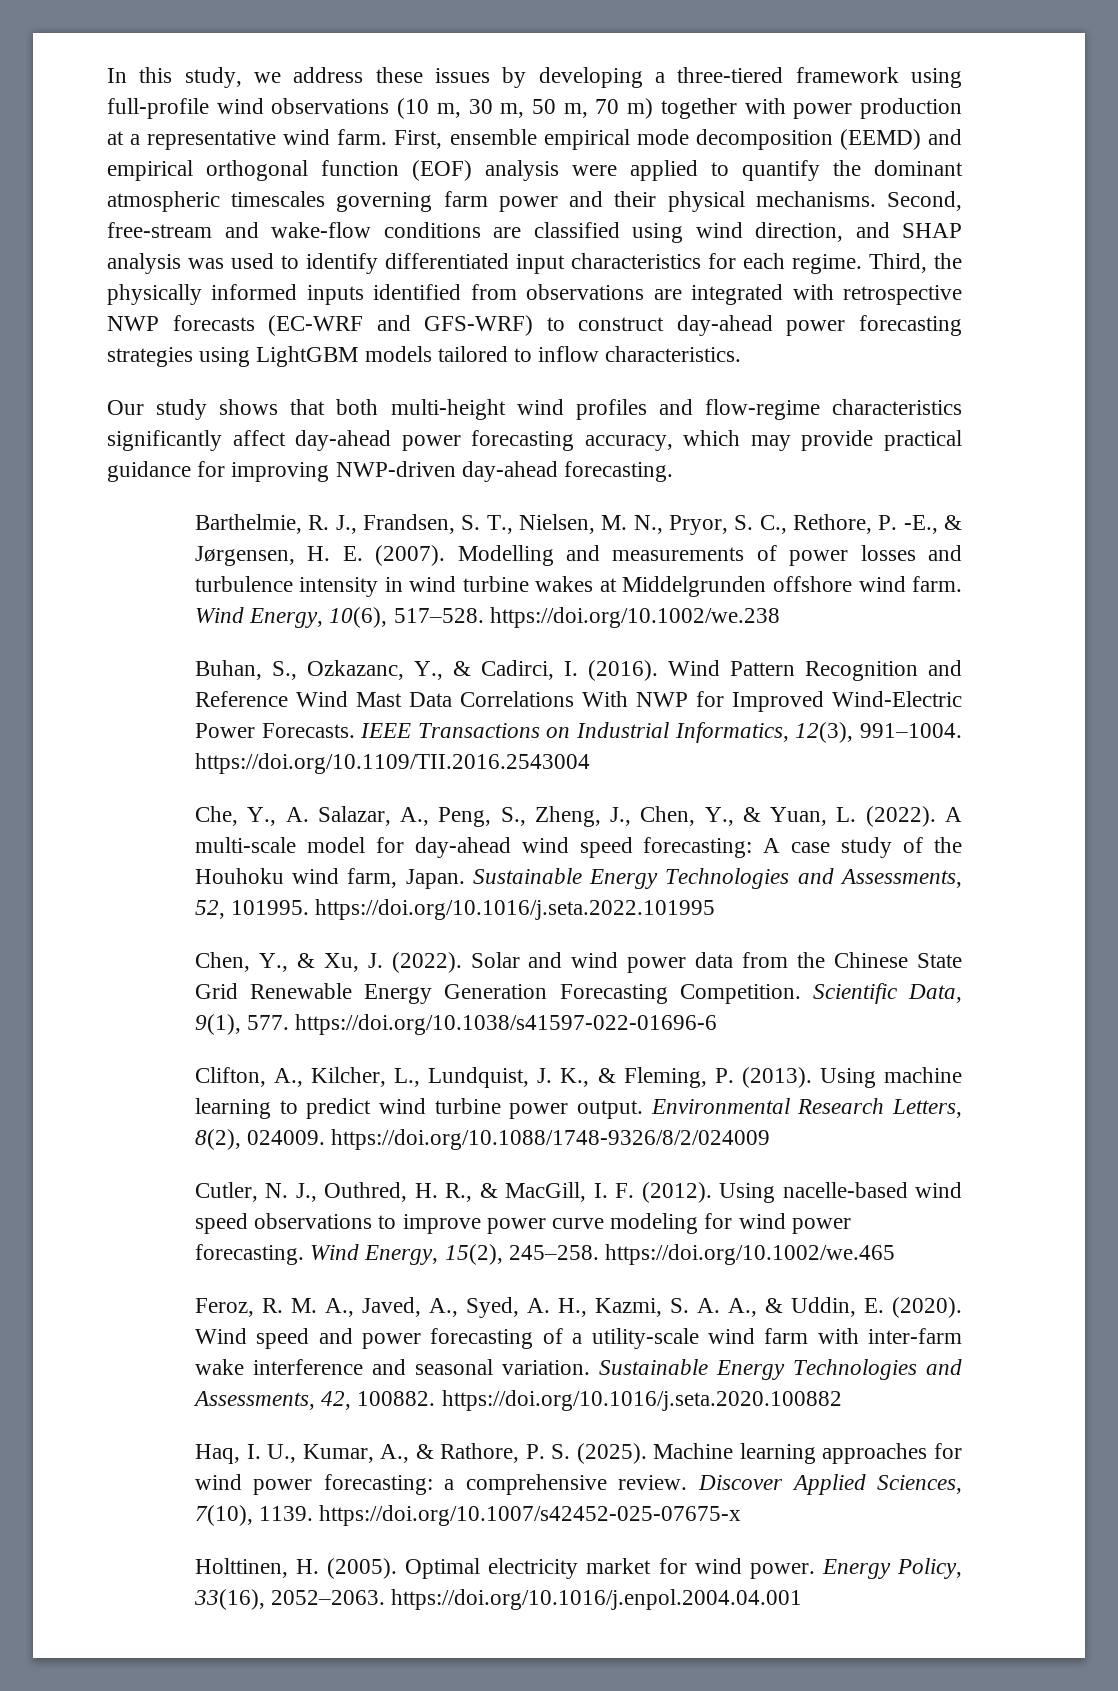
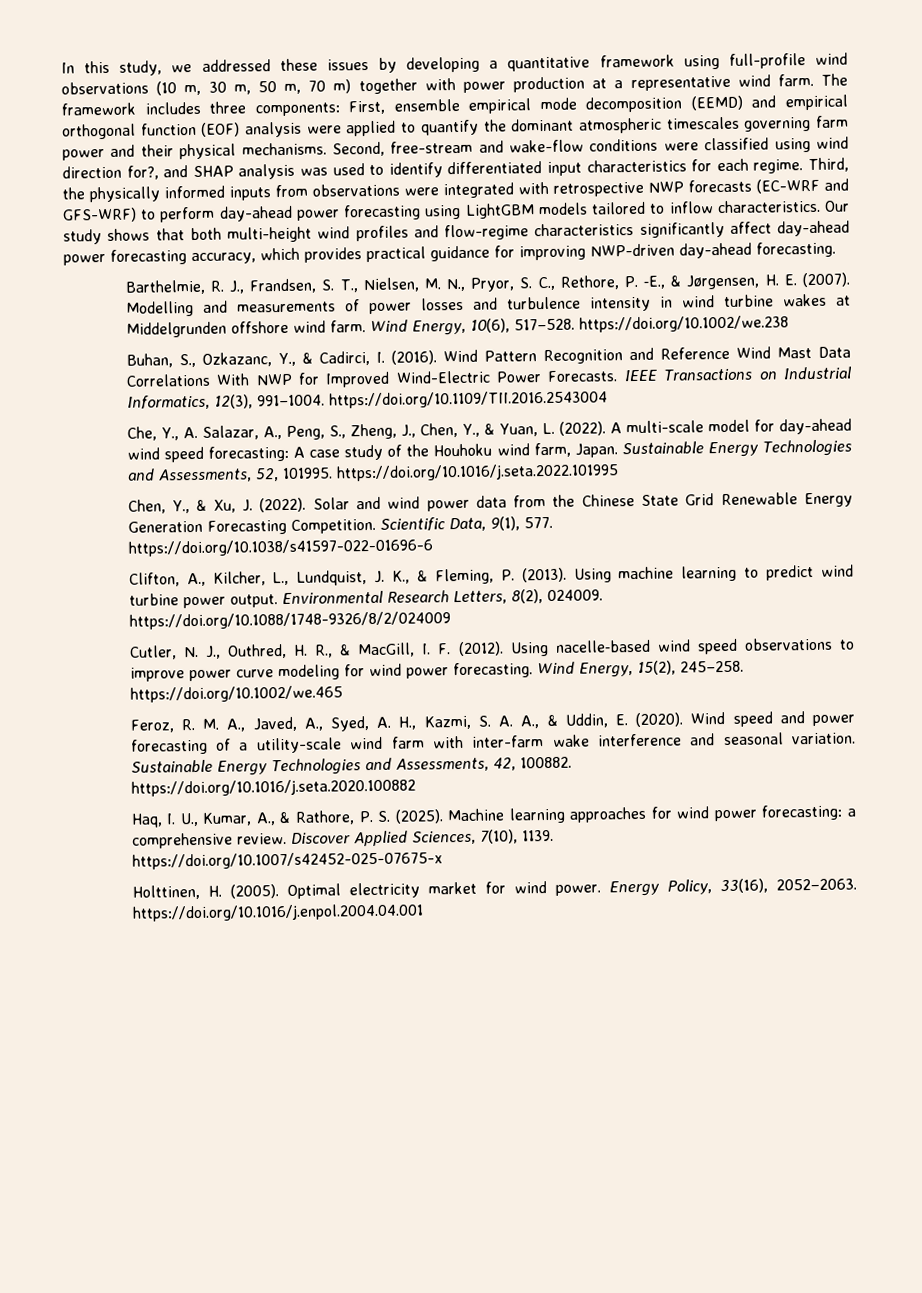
- In this study, we address these issues by developing a three-tiered framework using full-profile wind observations (10 m, 30 m, 50 m, 70 m) together with power production at a representative wind farm.
+ In this study, we addressed these issues by developing a quantitative framework using full-profile wind observations (10 m, 30 m, 50 m, 70 m) together with power production at a representative wind farm.
- First, ensemble empirical mode decomposition (EEMD) and empirical orthogonal function (EOF) analysis were applied to quantify the dominant atmospheric timescales governing farm power and their physical mechanisms.
+ The framework includes three components: First, ensemble empirical mode decomposition (EEMD) and empirical orthogonal function (EOF) analysis were applied to quantify the dominant atmospheric timescales governing farm power and their physical mechanisms.
- Second, free-stream and wake-flow conditions are classified using wind direction, and SHAP analysis was used to identify differentiated input characteristics for each regime.
+ Second, free-stream and wake-flow conditions were classified using wind direction for?, and SHAP analysis was used to identify differentiated input characteristics for each regime.
- Third, the physically informed inputs identified from observations are integrated with retrospective NWP forecasts (EC-WRF and GFS-WRF) to construct day-ahead power forecasting strategies using LightGBM models tailored to inflow characteristics.
- Our study shows that both multi-height wind profiles and flow-regime characteristics significantly affect day-ahead power forecasting accuracy, which may provide practical guidance for improving NWP-driven day-ahead forecasting.
+ Third, the physically informed inputs from observations were integrated with retrospective NWP forecasts (EC-WRF and GFS-WRF) to perform day-ahead power forecasting using LightGBM models tailored to inflow characteristics. Our study shows that both multi-height wind profiles and flow-regime characteristics significantly affect day-ahead power forecasting accuracy, which provides practical guidance for improving NWP-driven day-ahead forecasting.

